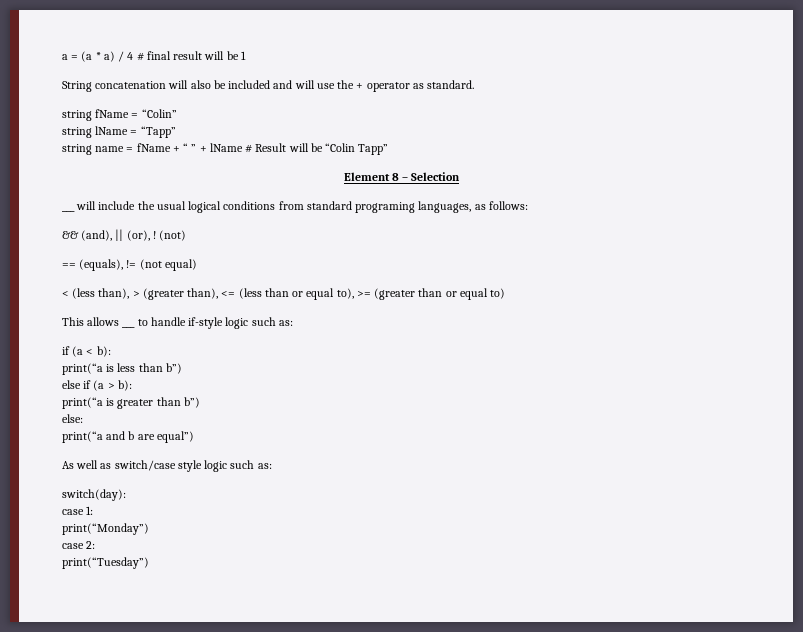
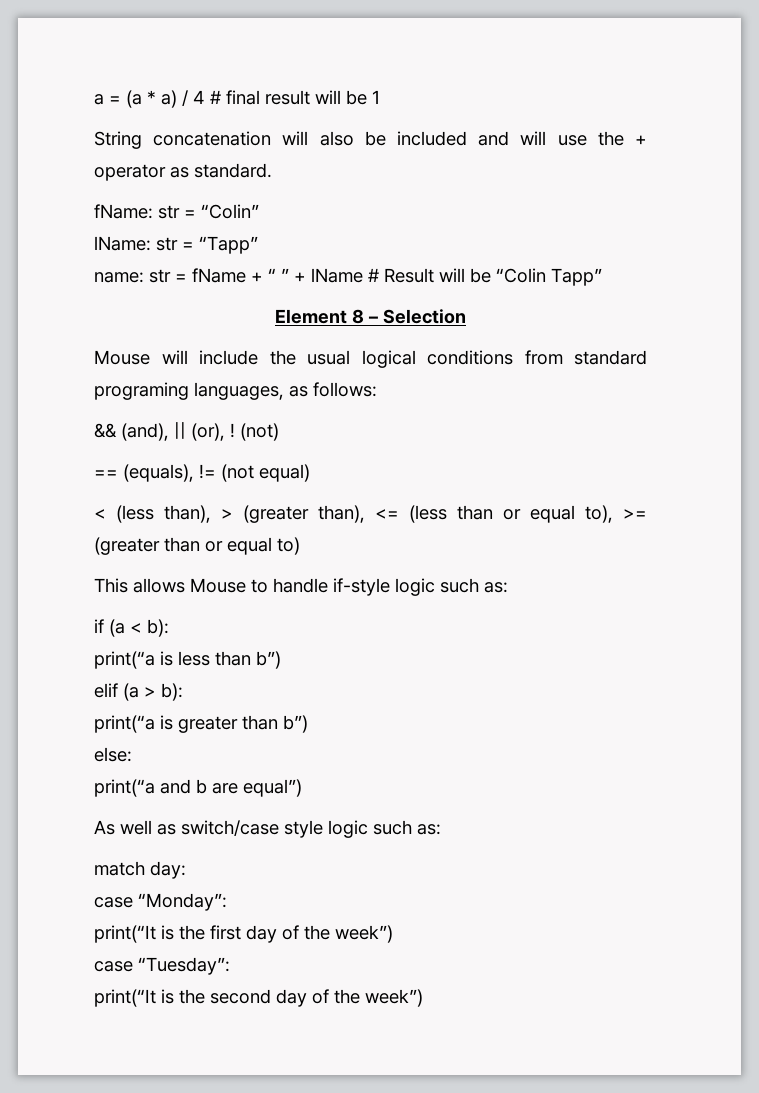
- string fName = “Colin”
+ fName: str = “Colin”
- string lName = “Tapp”
+ lName: str = “Tapp”
- string name = fName + “ ” + lName # Result will be “Colin Tapp”
+ name: str = fName + “ ” + lName # Result will be “Colin Tapp”
- ___ will include the usual logical conditions from standard programing languages, as follows:
+ Mouse will include the usual logical conditions from standard programing languages, as follows:
- This allows ___ to handle if-style logic such as:
+ This allows Mouse to handle if-style logic such as:
- else if (a > b):
+ elif (a > b):
- switch(day):
- case 1:
- print(“Monday”)
- case 2:
- print(“Tuesday”)
+ match day:
+ case “Monday”:
+ print(“It is the first day of the week”)
+ case “Tuesday”:
+ print(“It is the second day of the week”)

